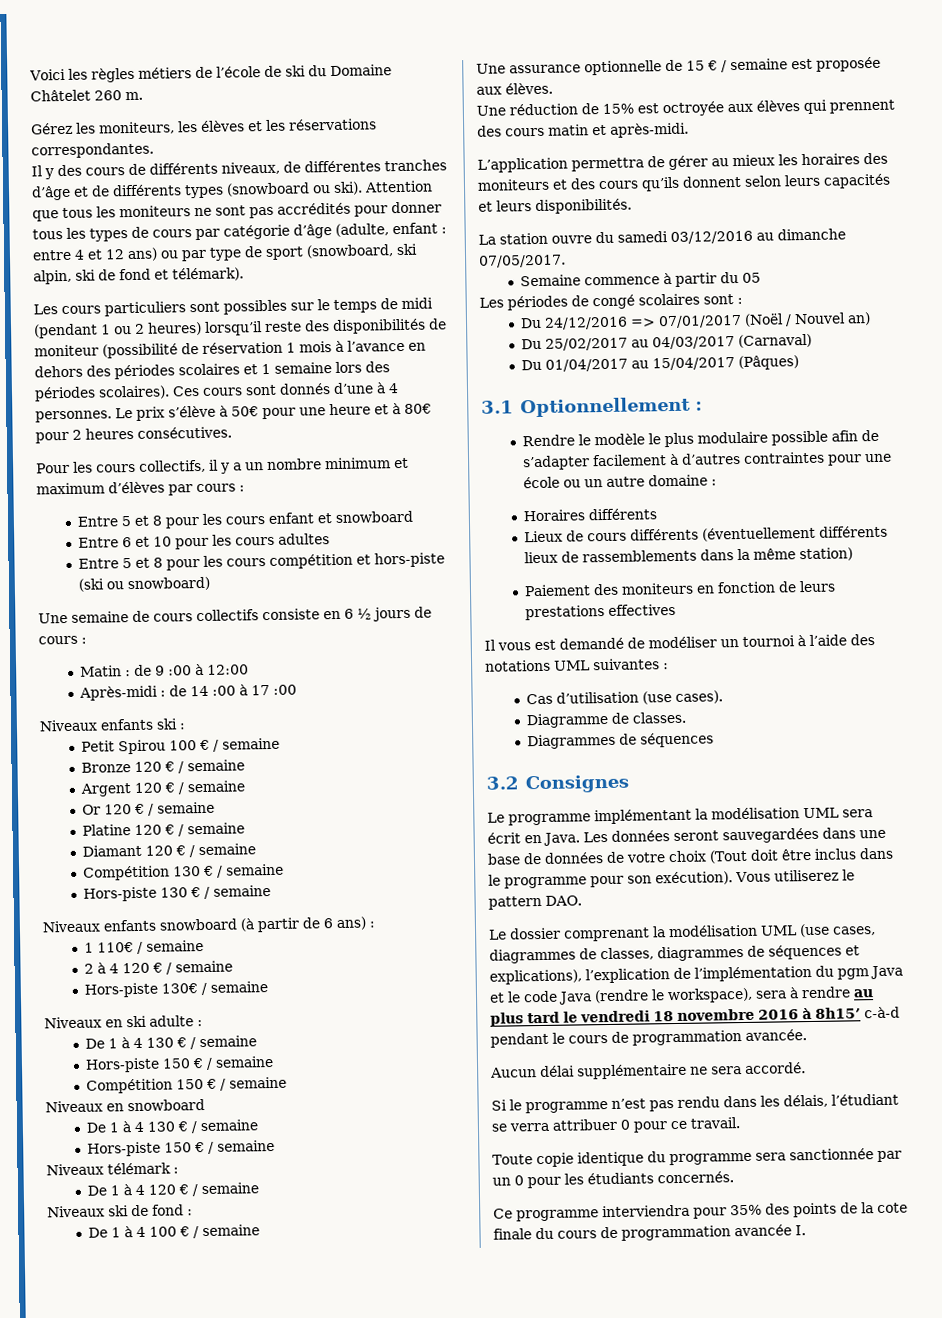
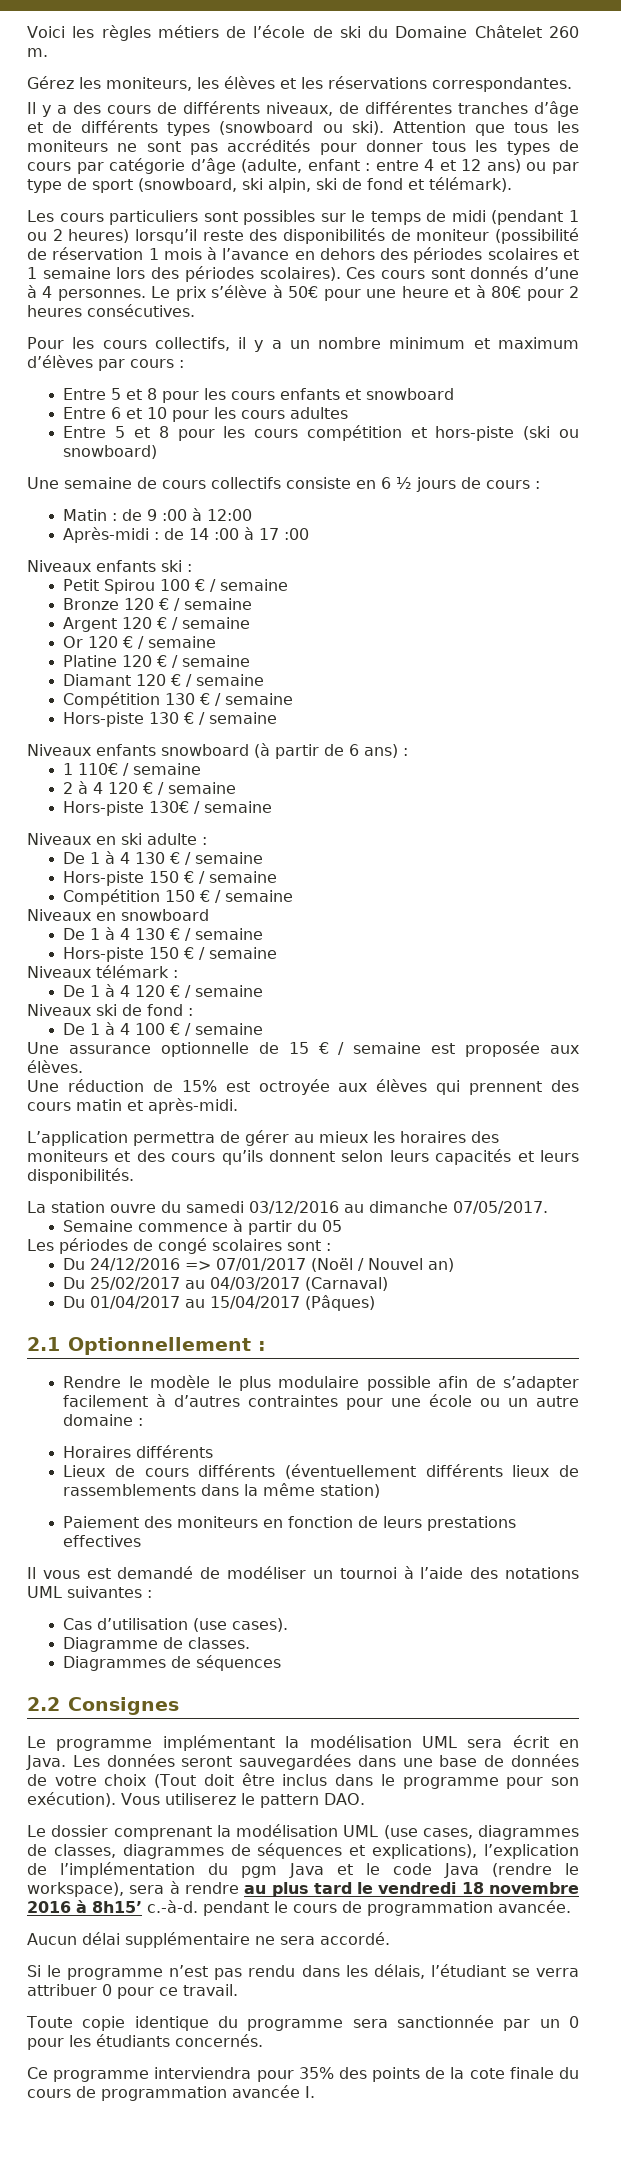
- Il y des cours de différents niveaux, de différentes tranches d’âge et de différents types (snowboard ou ski).
+ Il y a des cours de différents niveaux, de différentes tranches d’âge et de différents types (snowboard ou ski).
- Entre 5 et 8 pour les cours enfant et snowboard
+ Entre 5 et 8 pour les cours enfants et snowboard
- 3.1 Optionnellement :
+ 2.1 Optionnellement :
- 3.2 Consignes
+ 2.2 Consignes
- Le dossier comprenant la modélisation UML (use cases, diagrammes de classes, diagrammes de séquences et explications), l’explication de l’implémentation du pgm Java et le code Java (rendre le workspace), sera à rendre au plus tard le vendredi 18 novembre 2016 à 8h15’ c-à-d pendant le cours de programmation avancée.
+ Le dossier comprenant la modélisation UML (use cases, diagrammes de classes, diagrammes de séquences et explications), l’explication de l’implémentation du pgm Java et le code Java (rendre le workspace), sera à rendre au plus tard le vendredi 18 novembre 2016 à 8h15’ c.-à-d. pendant le cours de programmation avancée.

